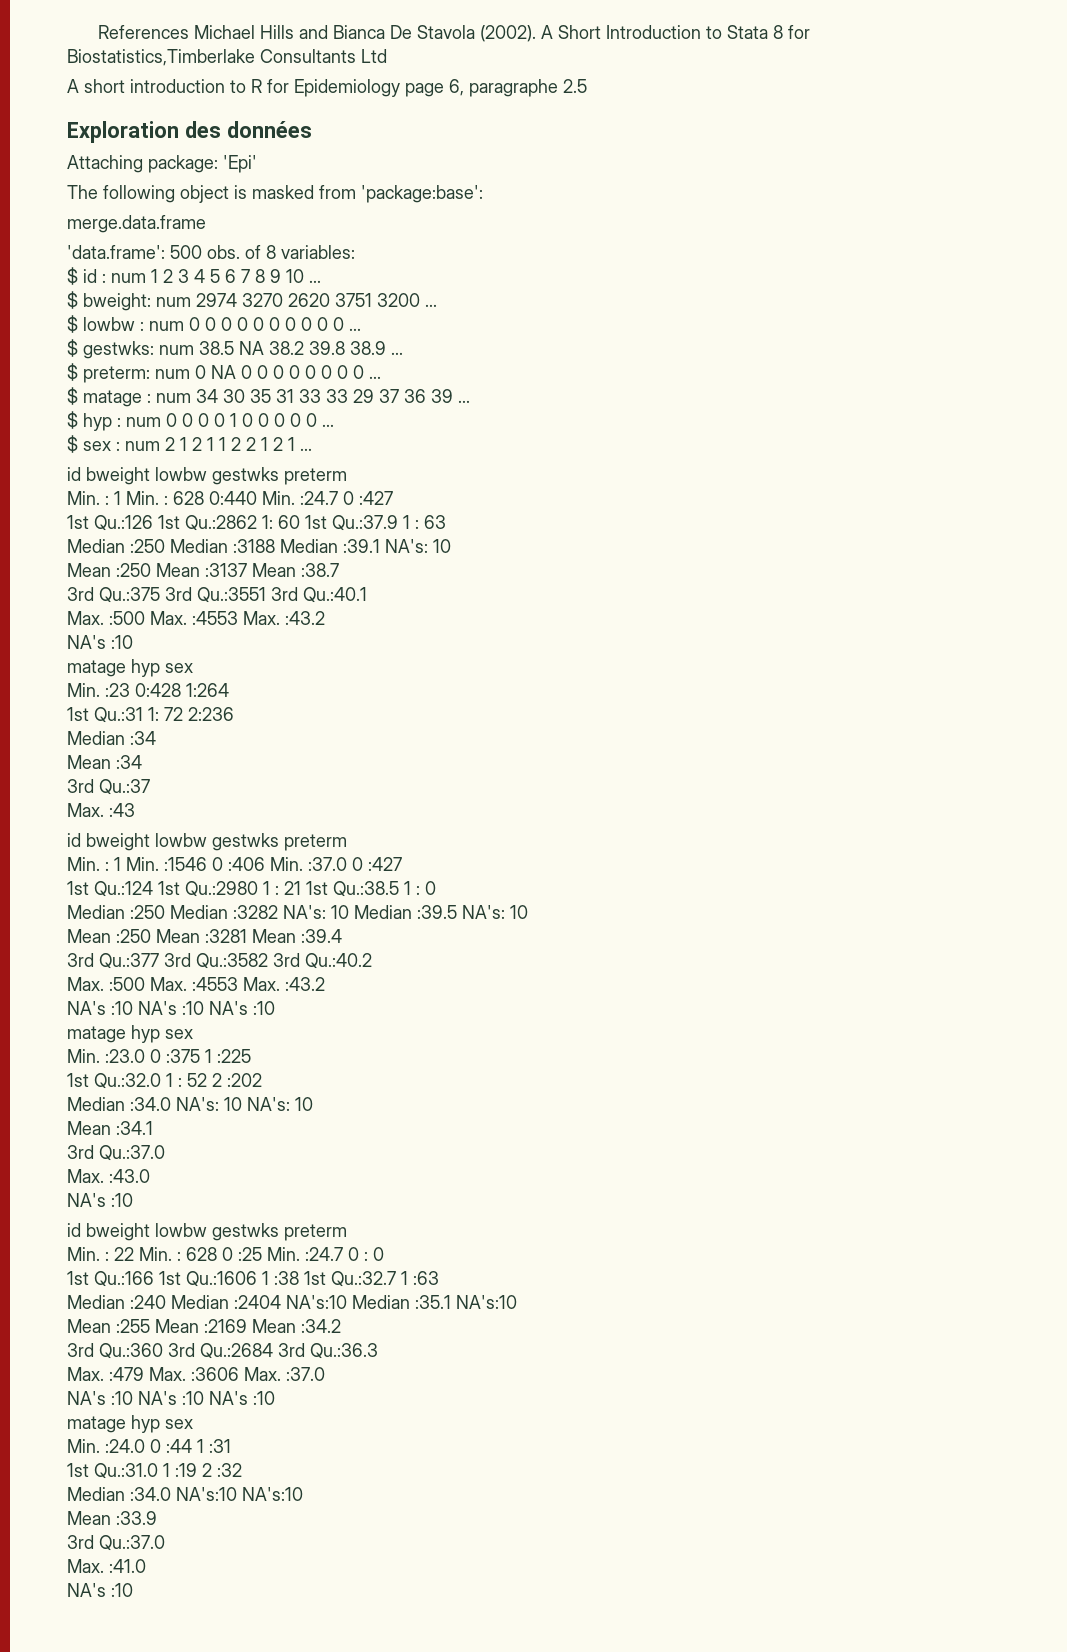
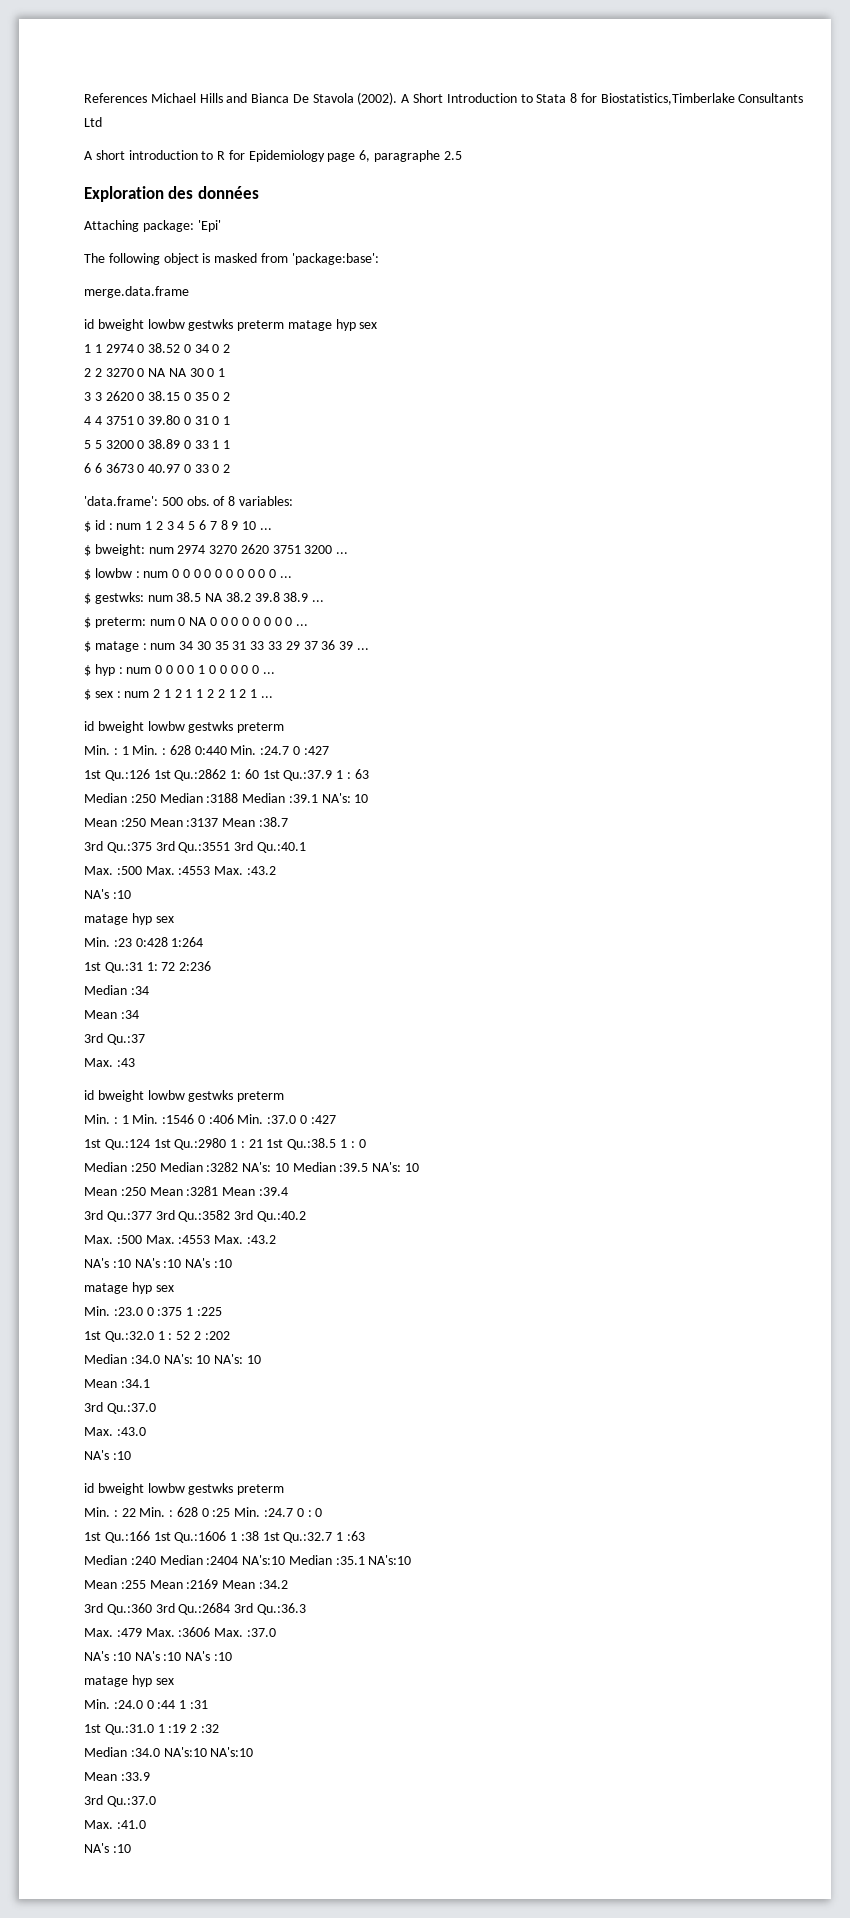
+ id bweight lowbw gestwks preterm matage hyp sex
+ 1 1 2974 0 38.52 0 34 0 2
+ 2 2 3270 0 NA NA 30 0 1
+ 3 3 2620 0 38.15 0 35 0 2
+ 4 4 3751 0 39.80 0 31 0 1
+ 5 5 3200 0 38.89 0 33 1 1
+ 6 6 3673 0 40.97 0 33 0 2

